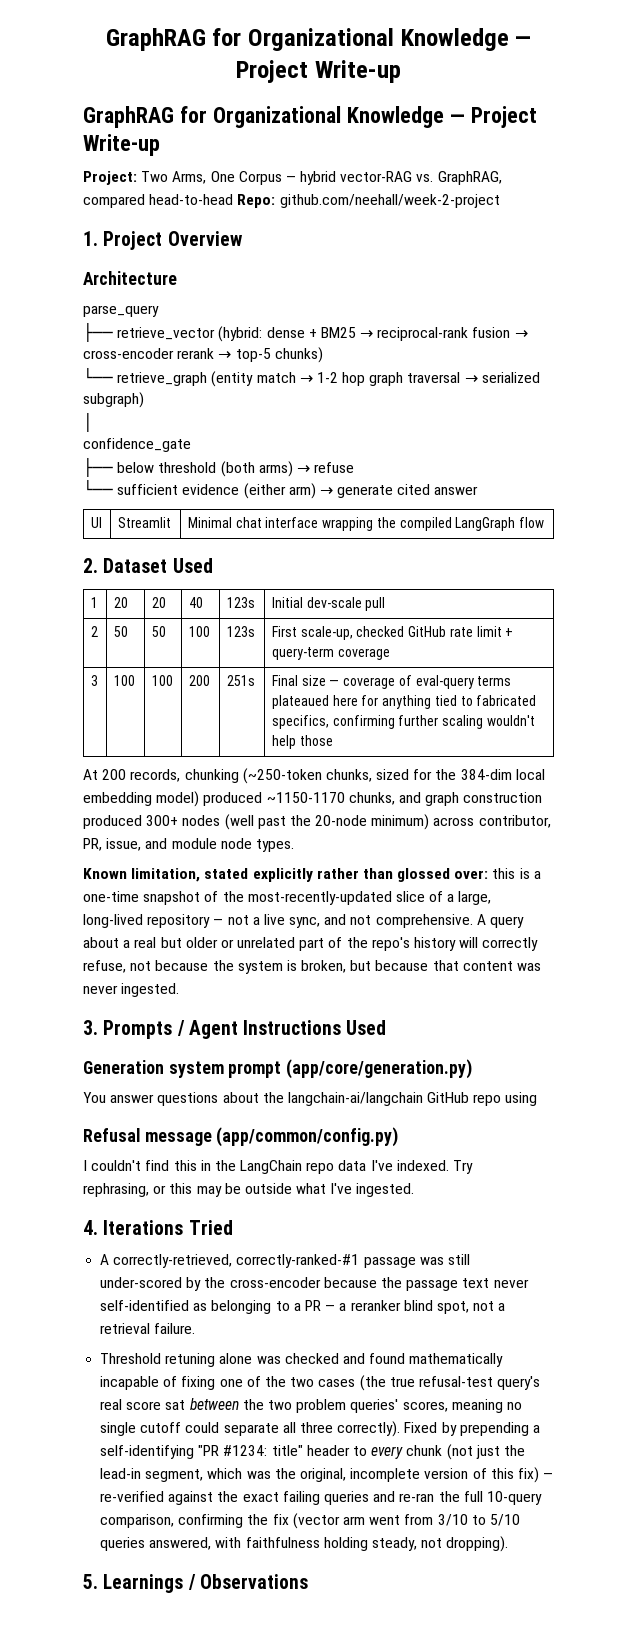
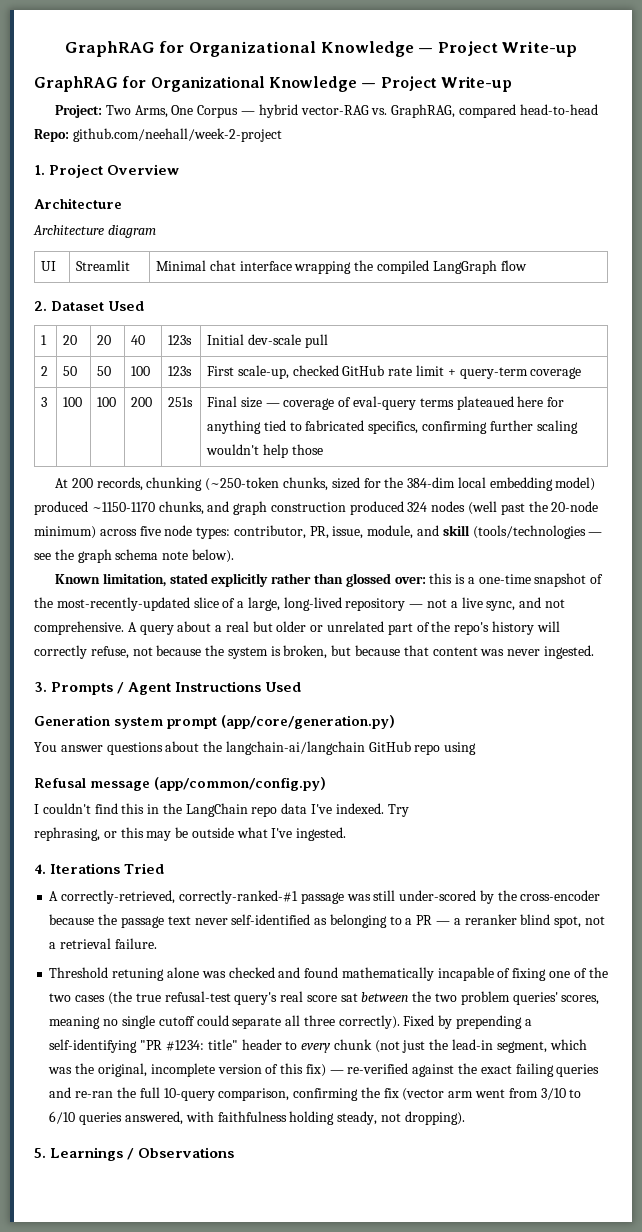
- parse_query
- ├── retrieve_vector (hybrid: dense + BM25 → reciprocal-rank fusion → cross-encoder rerank → top-5 chunks)
- └── retrieve_graph (entity match → 1-2 hop graph traversal → serialized subgraph)
- │
- confidence_gate
- ├── below threshold (both arms) → refuse
- └── sufficient evidence (either arm) → generate cited answer
+ Architecture diagram
- At 200 records, chunking (~250-token chunks, sized for the 384-dim local embedding model) produced ~1150-1170 chunks, and graph construction produced 300+ nodes (well past the 20-node minimum) across contributor, PR, issue, and module node types.
+ At 200 records, chunking (~250-token chunks, sized for the 384-dim local embedding model) produced ~1150-1170 chunks, and graph construction produced 324 nodes (well past the 20-node minimum) across five node types: contributor, PR, issue, module, and skill (tools/technologies — see the graph schema note below).
- Fixed by prepending a self-identifying "PR #1234: title" header to every chunk (not just the lead-in segment, which was the original, incomplete version of this fix) — re-verified against the exact failing queries and re-ran the full 10-query comparison, confirming the fix (vector arm went from 3/10 to 5/10 queries answered, with faithfulness holding steady, not dropping).
+ Fixed by prepending a self-identifying "PR #1234: title" header to every chunk (not just the lead-in segment, which was the original, incomplete version of this fix) — re-verified against the exact failing queries and re-ran the full 10-query comparison, confirming the fix (vector arm went from 3/10 to 6/10 queries answered, with faithfulness holding steady, not dropping).

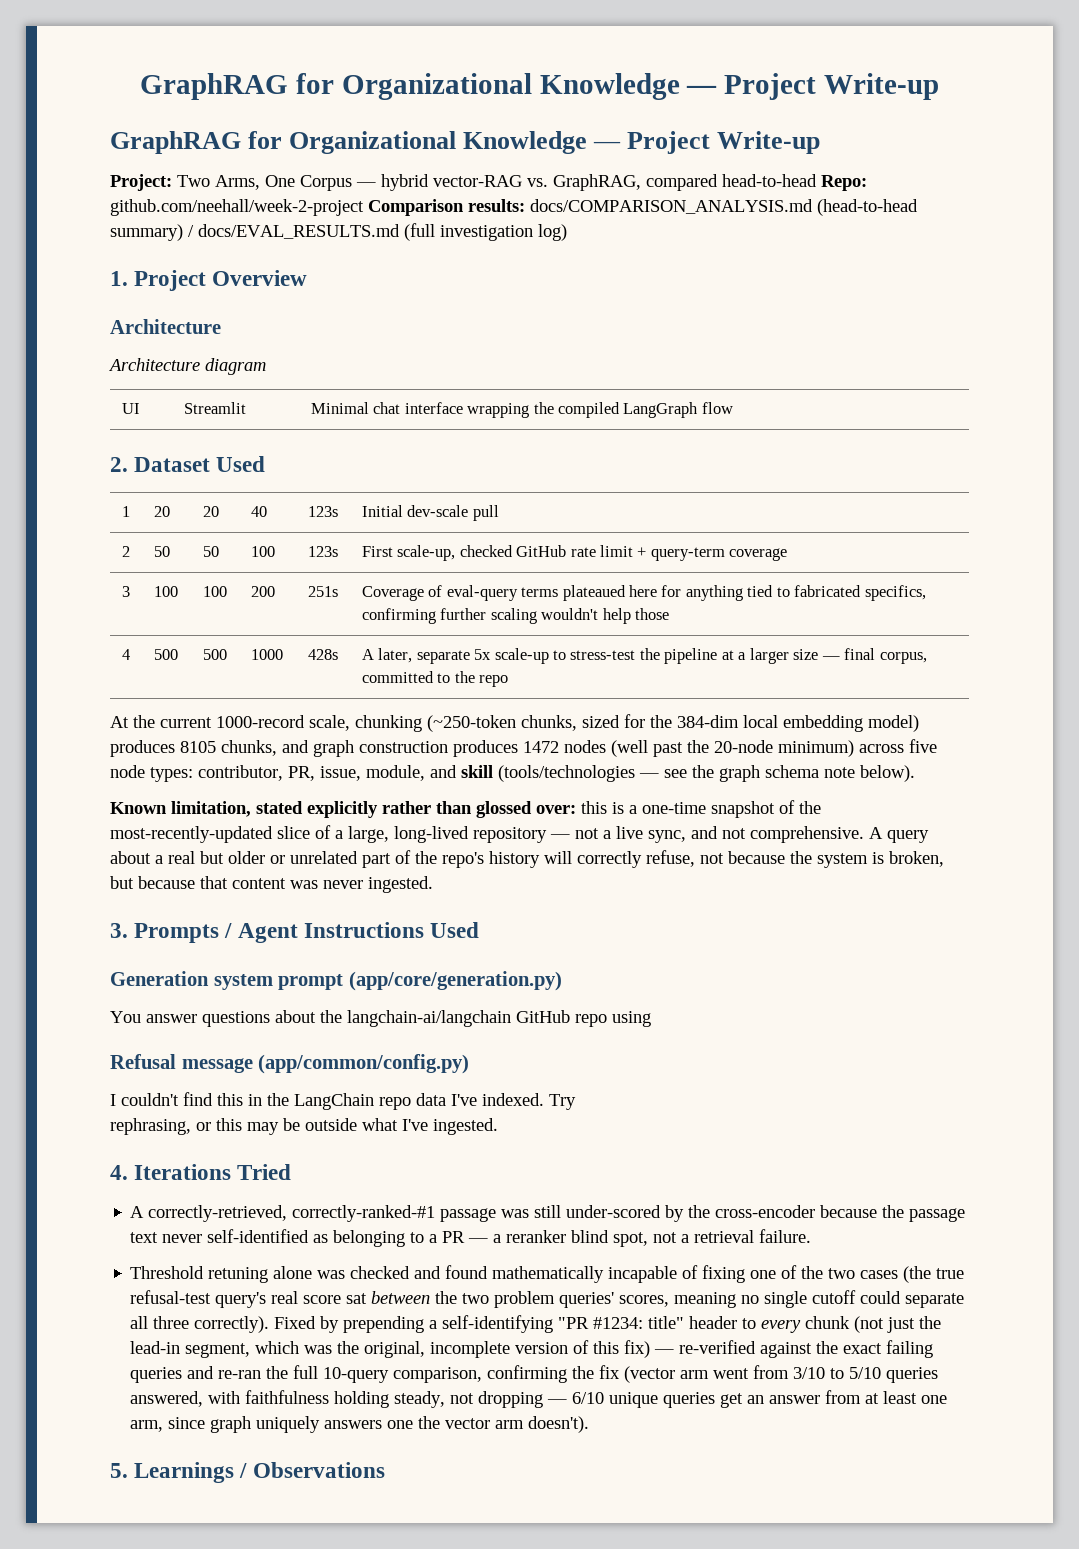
- Project: Two Arms, One Corpus — hybrid vector-RAG vs. GraphRAG, compared head-to-head Repo: github.com/neehall/week-2-project
+ Project: Two Arms, One Corpus — hybrid vector-RAG vs. GraphRAG, compared head-to-head Repo: github.com/neehall/week-2-project Comparison results: docs/COMPARISON_ANALYSIS.md (head-to-head summary) / docs/EVAL_RESULTS.md (full investigation log)
- 3 | 100 | 100 | 200 | 251s | Final size — coverage of eval-query terms plateaued here for anything tied to fabricated specifics, confirming further scaling wouldn't help those
+ 3 | 100 | 100 | 200 | 251s | Coverage of eval-query terms plateaued here for anything tied to fabricated specifics, confirming further scaling wouldn't help those
- At 200 records, chunking (~250-token chunks, sized for the 384-dim local embedding model) produced ~1150-1170 chunks, and graph construction produced 324 nodes (well past the 20-node minimum) across five node types: contributor, PR, issue, module, and skill (tools/technologies — see the graph schema note below).
+ 4 | 500 | 500 | 1000 | 428s | A later, separate 5x scale-up to stress-test the pipeline at a larger size — final corpus, committed to the repo
+ At the current 1000-record scale, chunking (~250-token chunks, sized for the 384-dim local embedding model) produces 8105 chunks, and graph construction produces 1472 nodes (well past the 20-node minimum) across five node types: contributor, PR, issue, module, and skill (tools/technologies — see the graph schema note below).
- Fixed by prepending a self-identifying "PR #1234: title" header to every chunk (not just the lead-in segment, which was the original, incomplete version of this fix) — re-verified against the exact failing queries and re-ran the full 10-query comparison, confirming the fix (vector arm went from 3/10 to 6/10 queries answered, with faithfulness holding steady, not dropping).
+ Fixed by prepending a self-identifying "PR #1234: title" header to every chunk (not just the lead-in segment, which was the original, incomplete version of this fix) — re-verified against the exact failing queries and re-ran the full 10-query comparison, confirming the fix (vector arm went from 3/10 to 5/10 queries answered, with faithfulness holding steady, not dropping — 6/10 unique queries get an answer from at least one arm, since graph uniquely answers one the vector arm doesn't).

